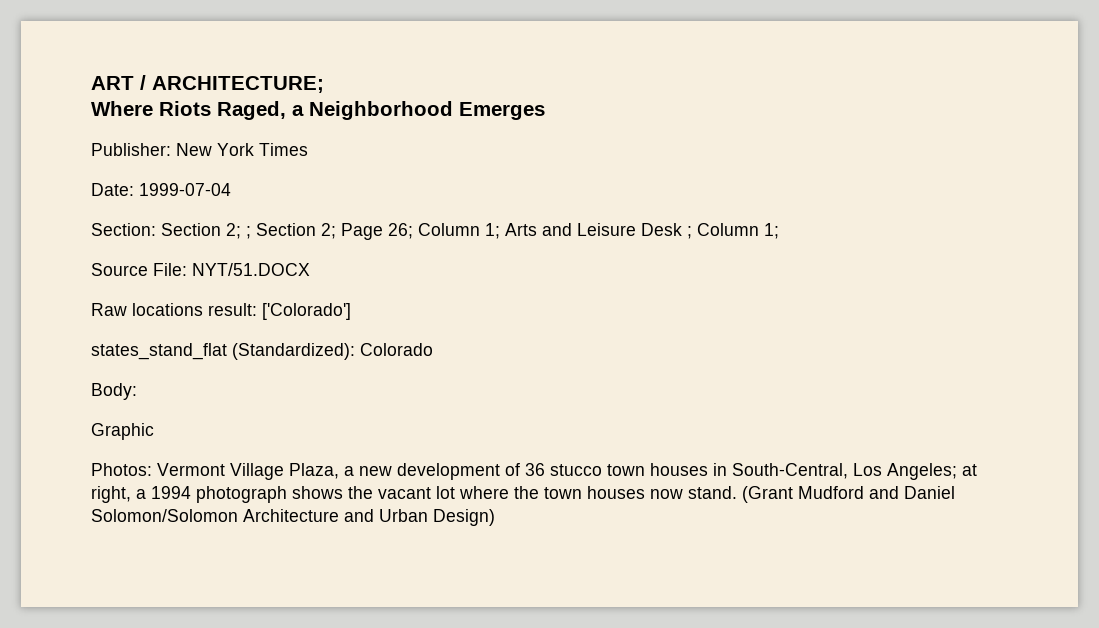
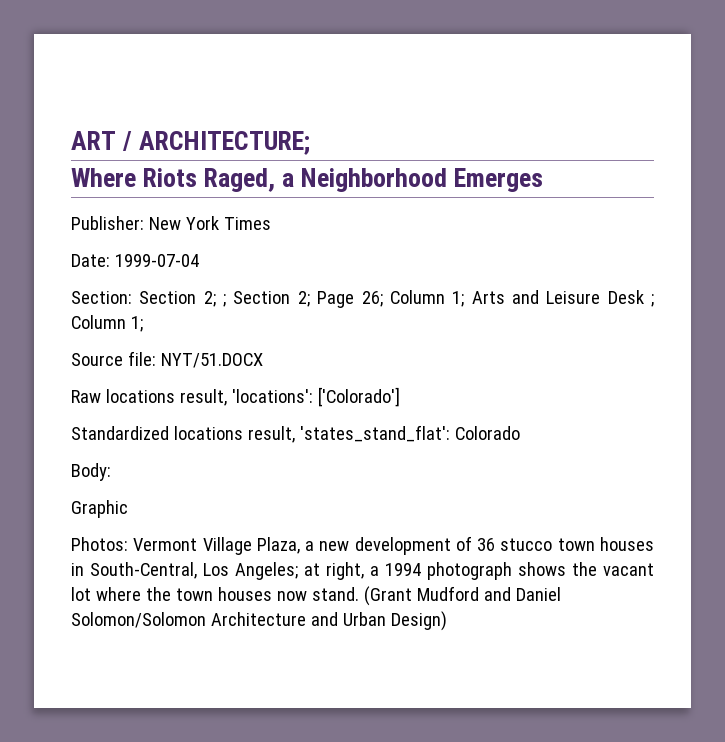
- Source File: NYT/51.DOCX
+ Source file: NYT/51.DOCX
- Raw locations result: ['Colorado']
+ Raw locations result, 'locations': ['Colorado']
- states_stand_flat (Standardized): Colorado
+ Standardized locations result, 'states_stand_flat': Colorado

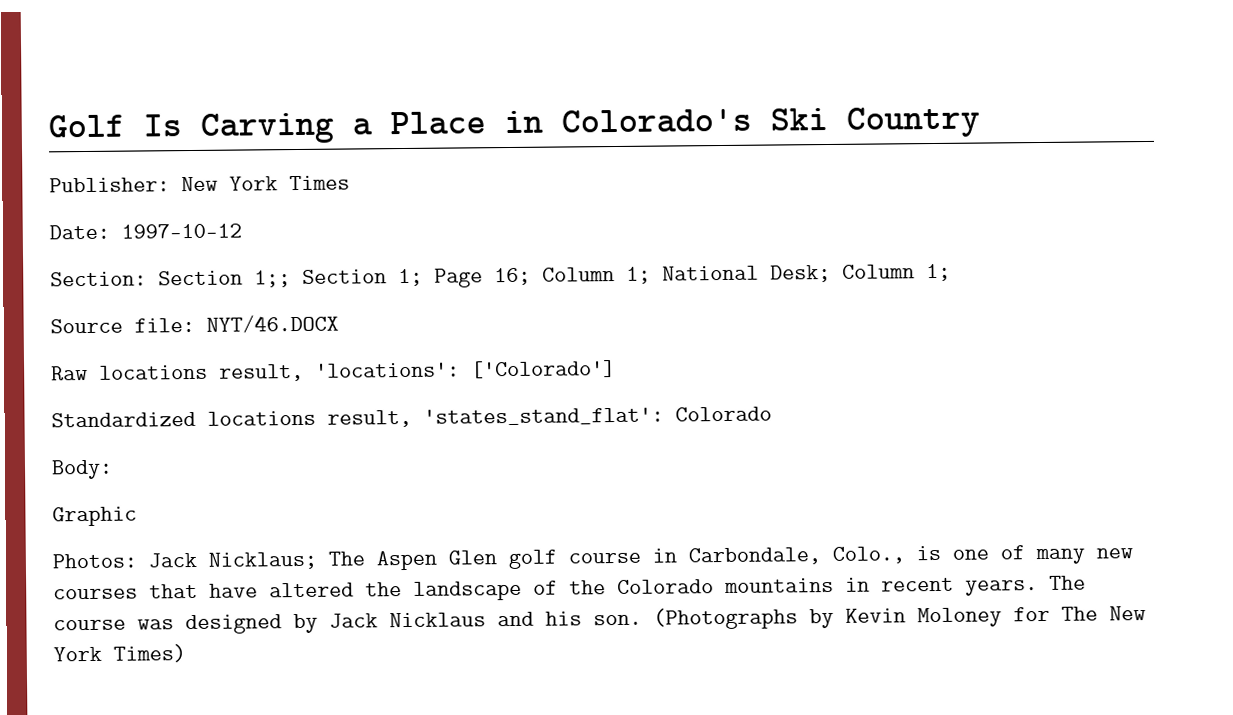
- ART / ARCHITECTURE;
- Where Riots Raged, a Neighborhood Emerges
+ Golf Is Carving a Place in Colorado's Ski Country
- Date: 1999-07-04
+ Date: 1997-10-12
- Section: Section 2; ; Section 2; Page 26; Column 1; Arts and Leisure Desk ; Column 1;
+ Section: Section 1;; Section 1; Page 16; Column 1; National Desk; Column 1;
- Source file: NYT/51.DOCX
+ Source file: NYT/46.DOCX
- Photos: Vermont Village Plaza, a new development of 36 stucco town houses in South-Central, Los Angeles; at right, a 1994 photograph shows the vacant lot where the town houses now stand. (Grant Mudford and Daniel Solomon/Solomon Architecture and Urban Design)
+ Photos: Jack Nicklaus; The Aspen Glen golf course in Carbondale, Colo., is one of many new courses that have altered the landscape of the Colorado mountains in recent years. The course was designed by Jack Nicklaus and his son. (Photographs by Kevin Moloney for The New York Times)

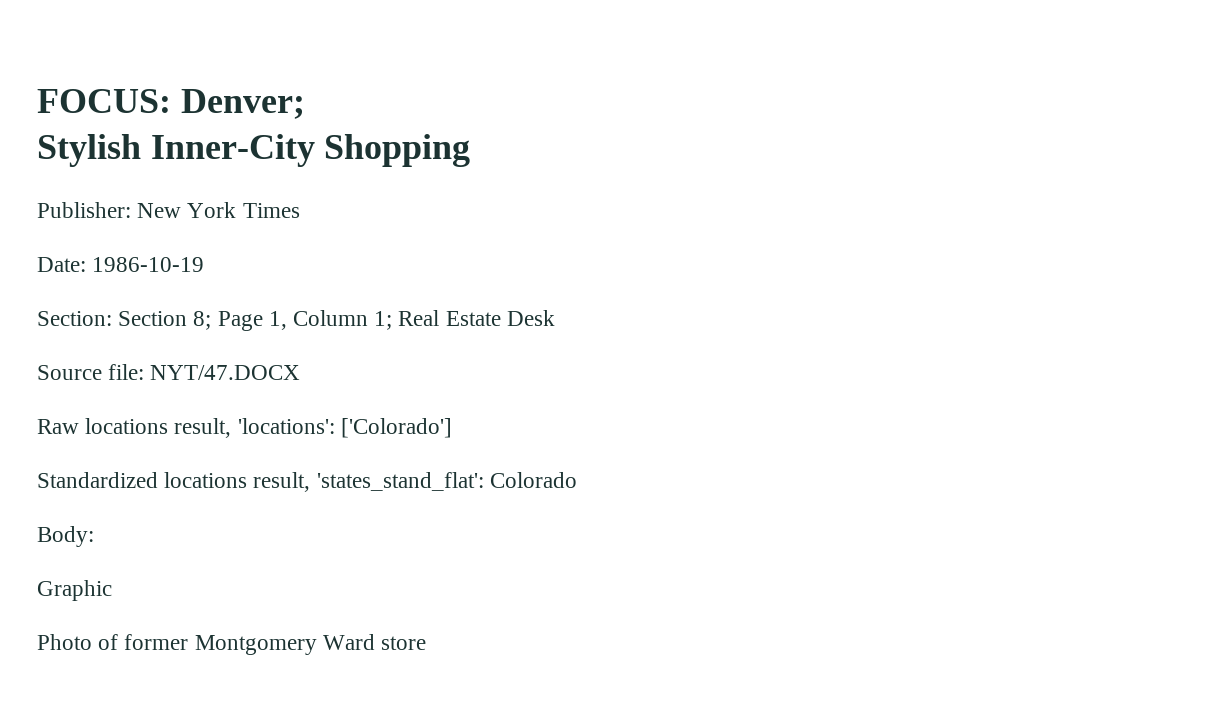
- Golf Is Carving a Place in Colorado's Ski Country
+ FOCUS: Denver;
+ Stylish Inner-City Shopping
- Date: 1997-10-12
+ Date: 1986-10-19
- Section: Section 1;; Section 1; Page 16; Column 1; National Desk; Column 1;
+ Section: Section 8; Page 1, Column 1; Real Estate Desk
- Source file: NYT/46.DOCX
+ Source file: NYT/47.DOCX
- Photos: Jack Nicklaus; The Aspen Glen golf course in Carbondale, Colo., is one of many new courses that have altered the landscape of the Colorado mountains in recent years. The course was designed by Jack Nicklaus and his son. (Photographs by Kevin Moloney for The New York Times)
+ Photo of former Montgomery Ward store

